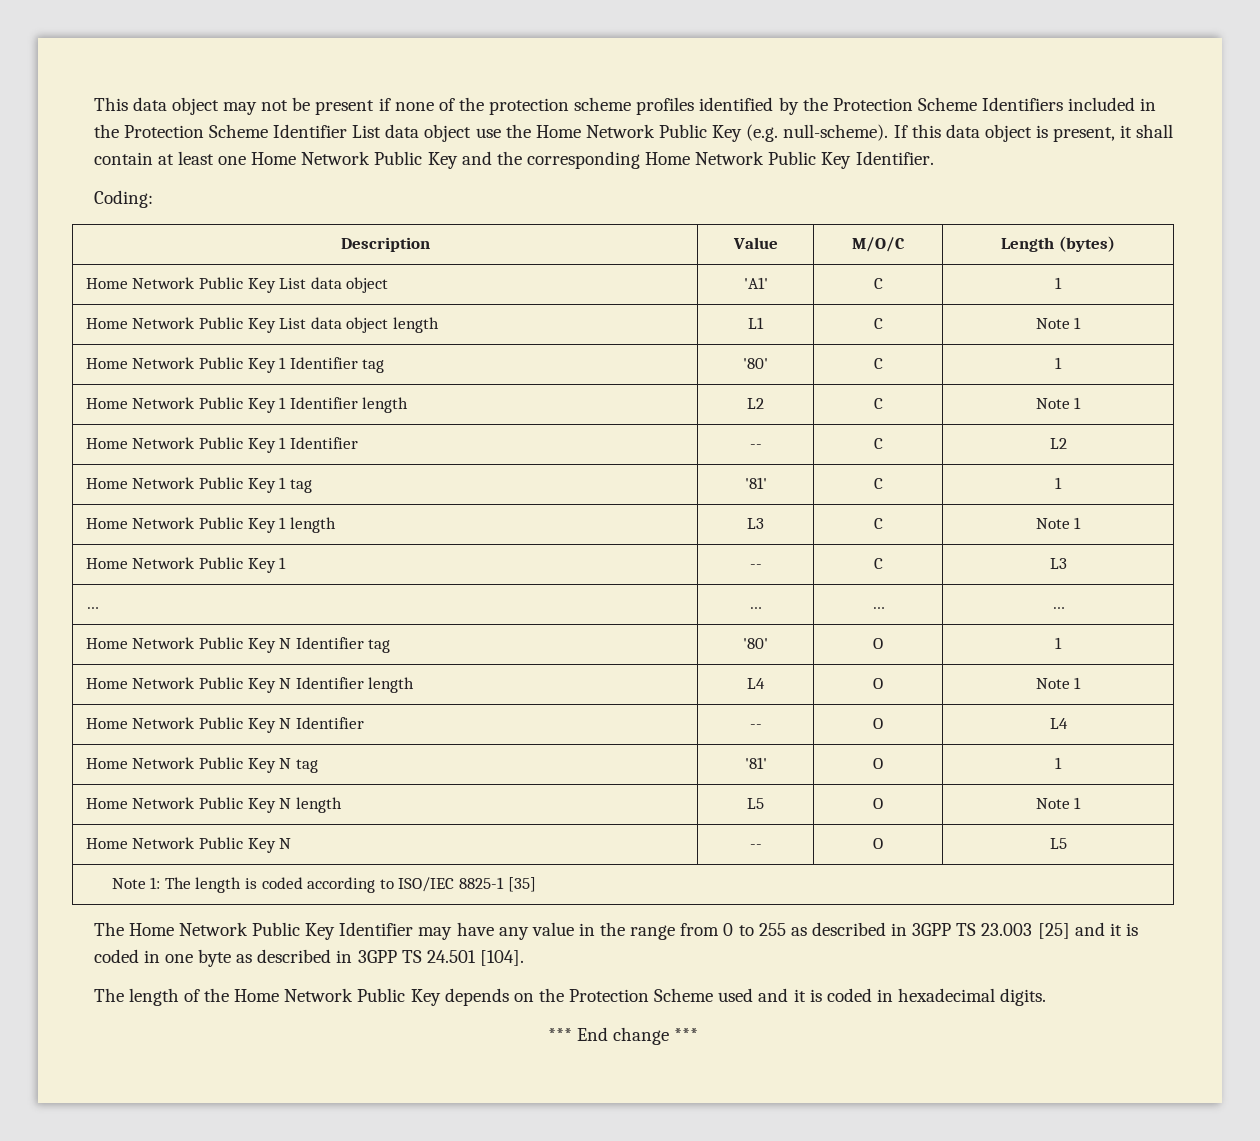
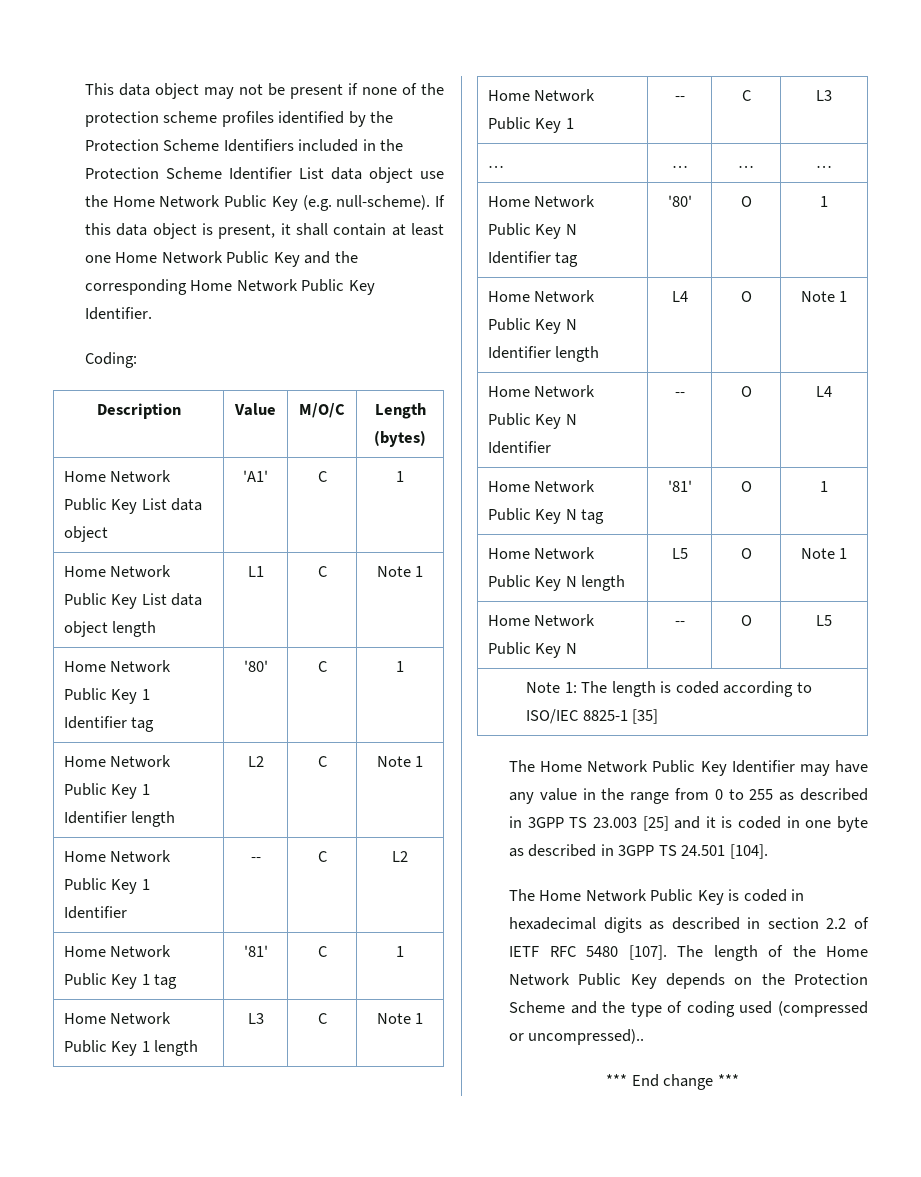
- The length of the Home Network Public Key depends on the Protection Scheme used and it is coded in hexadecimal digits.
+ The Home Network Public Key is coded in hexadecimal digits as described in section 2.2 of IETF RFC 5480 [107]. The length of the Home Network Public Key depends on the Protection Scheme and the type of coding used (compressed or uncompressed)..

